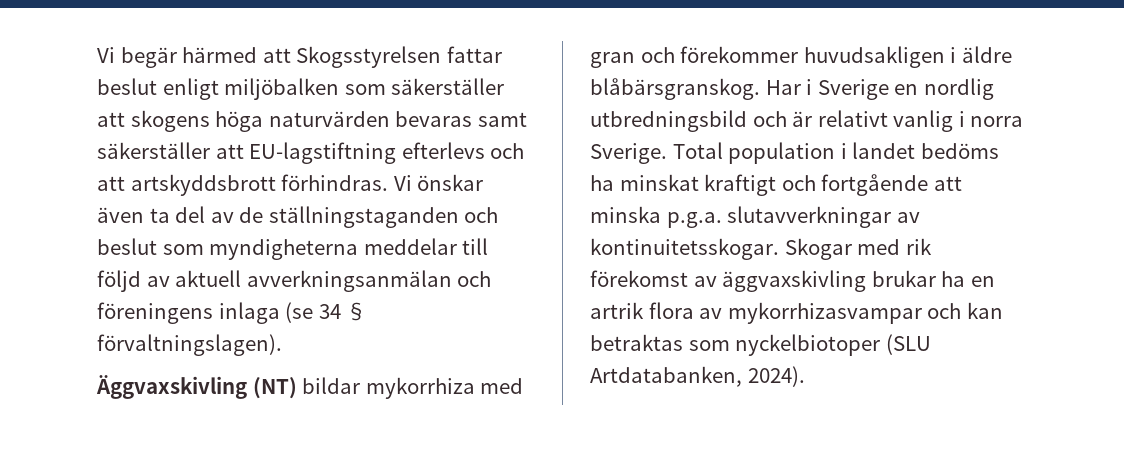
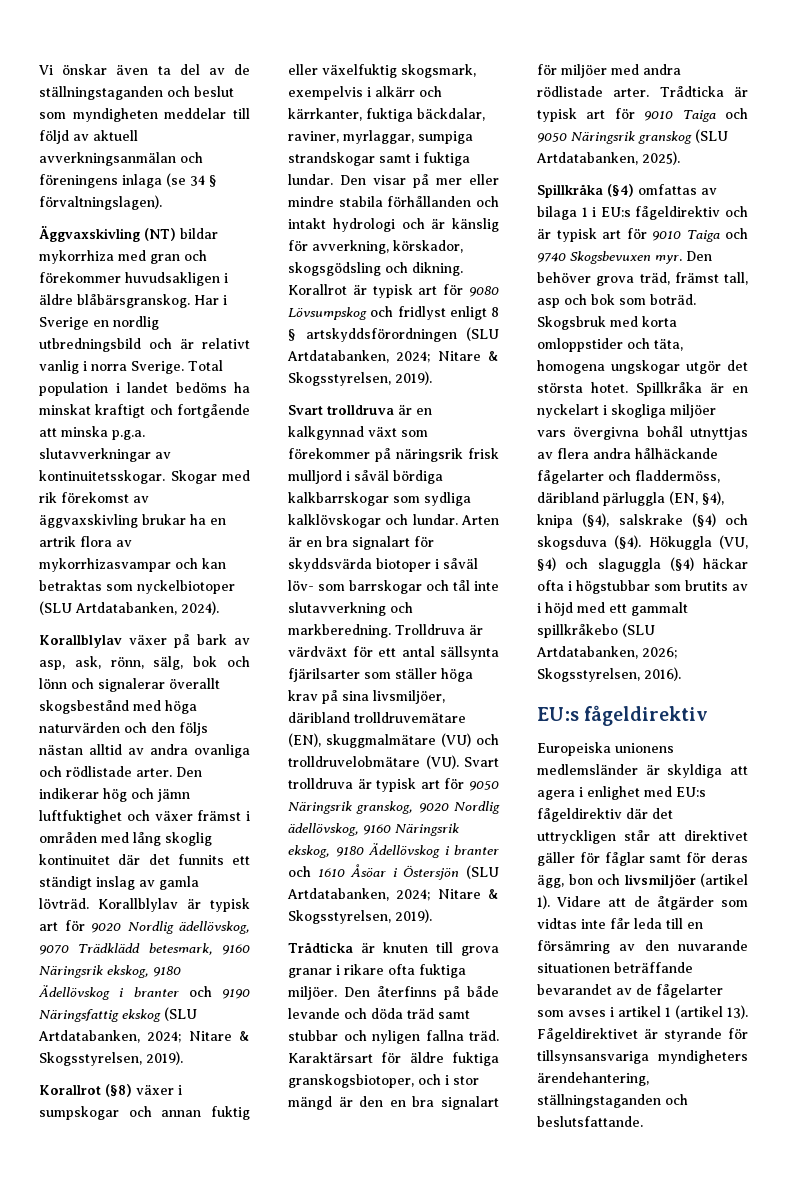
- Vi begär härmed att Skogsstyrelsen fattar beslut enligt miljöbalken som säkerställer att skogens höga naturvärden bevaras samt säkerställer att EU-lagstiftning efterlevs och att artskyddsbrott förhindras. Vi önskar även ta del av de ställningstaganden och beslut som myndigheterna meddelar till följd av aktuell avverkningsanmälan och föreningens inlaga (se 34 § förvaltningslagen).
+ Vi önskar även ta del av de ställningstaganden och beslut som myndigheten meddelar till följd av aktuell avverkningsanmälan och föreningens inlaga (se 34 § förvaltningslagen).
+ Korallblylav växer på bark av asp, ask, rönn, sälg, bok och lönn och signalerar överallt skogsbestånd med höga naturvärden och den följs nästan alltid av andra ovanliga och rödlistade arter. Den indikerar hög och jämn luftfuktighet och växer främst i områden med lång skoglig kontinuitet där det funnits ett ständigt inslag av gamla lövträd. Korallblylav är typisk art för 9020 Nordlig ädellövskog, 9070 Trädklädd betesmark, 9160 Näringsrik ekskog, 9180 Ädellövskog i branter och 9190 Näringsfattig ekskog (SLU Artdatabanken, 2024; Nitare & Skogsstyrelsen, 2019).
+ Korallrot (§8) växer i sumpskogar och annan fuktig eller växelfuktig skogsmark, exempelvis i alkärr och kärrkanter, fuktiga bäckdalar, raviner, myrlaggar, sumpiga strandskogar samt i fuktiga lundar. Den visar på mer eller mindre stabila förhållanden och intakt hydrologi och är känslig för avverkning, körskador, skogsgödsling och dikning. Korallrot är typisk art för 9080 Lövsumpskog och fridlyst enligt 8 § artskyddsförordningen (SLU Artdatabanken, 2024; Nitare & Skogsstyrelsen, 2019).
+ Svart trolldruva är en kalkgynnad växt som förekommer på näringsrik frisk mulljord i såväl bördiga kalkbarrskogar som sydliga kalklövskogar och lundar. Arten är en bra signalart för skyddsvärda biotoper i såväl löv- som barrskogar och tål inte slutavverkning och markberedning. Trolldruva är värdväxt för ett antal sällsynta fjärilsarter som ställer höga krav på sina livsmiljöer, däribland trolldruvemätare (EN), skuggmalmätare (VU) och trolldruvelobmätare (VU). Svart trolldruva är typisk art för 9050 Näringsrik granskog, 9020 Nordlig ädellövskog, 9160 Näringsrik ekskog, 9180 Ädellövskog i branter och 1610 Åsöar i Östersjön (SLU Artdatabanken, 2024; Nitare & Skogsstyrelsen, 2019).
+ Trådticka är knuten till grova granar i rikare ofta fuktiga miljöer. Den återfinns på både levande och döda träd samt stubbar och nyligen fallna träd. Karaktärsart för äldre fuktiga granskogsbiotoper, och i stor mängd är den en bra signalart för miljöer med andra rödlistade arter. Trådticka är typisk art för 9010 Taiga och 9050 Näringsrik granskog (SLU Artdatabanken, 2025).
+ Spillkråka (§4) omfattas av bilaga 1 i EU:s fågeldirektiv och är typisk art för 9010 Taiga och 9740 Skogsbevuxen myr. Den behöver grova träd, främst tall, asp och bok som boträd. Skogsbruk med korta omloppstider och täta, homogena ungskogar utgör det största hotet. Spillkråka är en nyckelart i skogliga miljöer vars övergivna bohål utnyttjas av flera andra hålhäckande fågelarter och fladdermöss, däribland pärluggla (EN, §4), knipa (§4), salskrake (§4) och skogsduva (§4). Hökuggla (VU, §4) och slaguggla (§4) häckar ofta i högstubbar som brutits av i höjd med ett gammalt spillkråkebo (SLU Artdatabanken, 2026; Skogsstyrelsen, 2016).
+ EU:s fågeldirektiv
+ Europeiska unionens medlemsländer är skyldiga att agera i enlighet med EU:s fågeldirektiv där det uttryckligen står att direktivet gäller för fåglar samt för deras ägg, bon och livsmiljöer (artikel 1). Vidare att de åtgärder som vidtas inte får leda till en försämring av den nuvarande situationen beträffande bevarandet av de fågelarter som avses i artikel 1 (artikel 13). Fågeldirektivet är styrande för tillsynsansvariga myndigheters ärendehantering, ställningstaganden och beslutsfattande.

